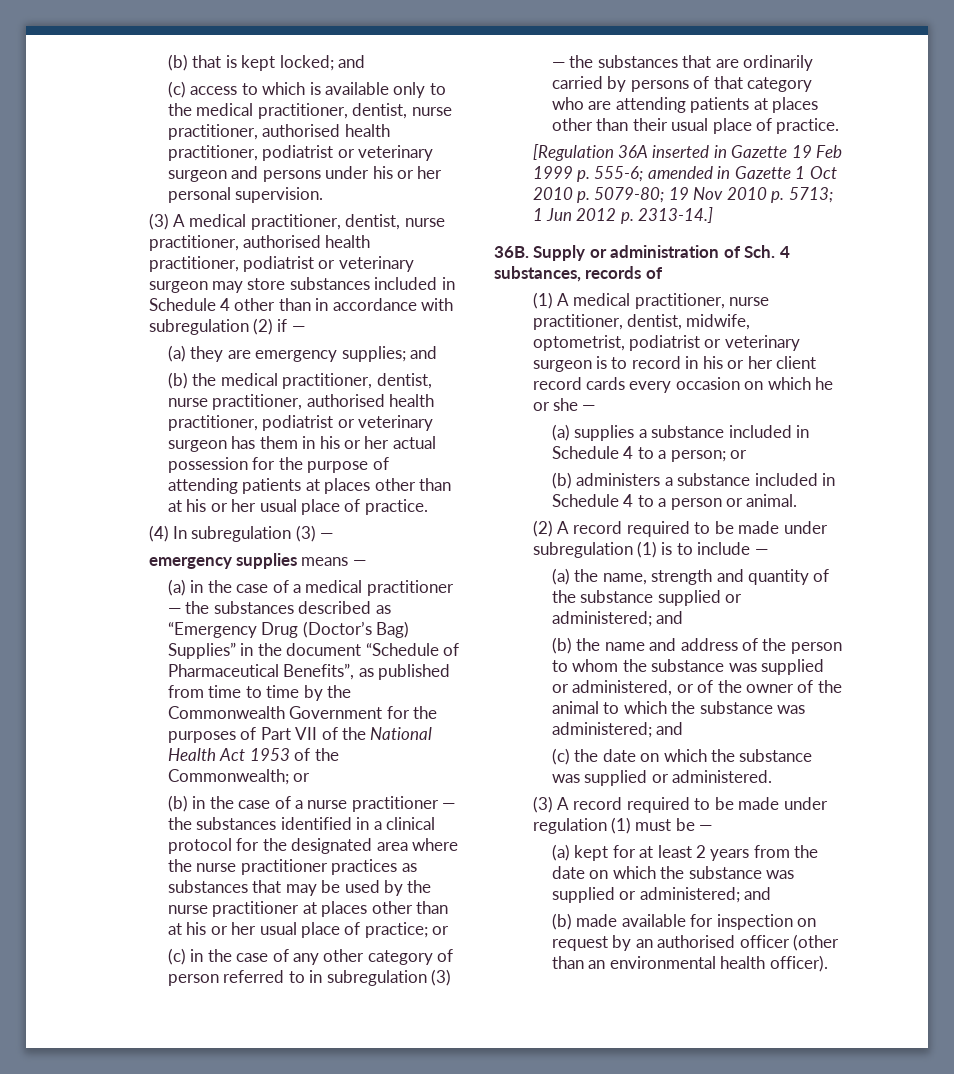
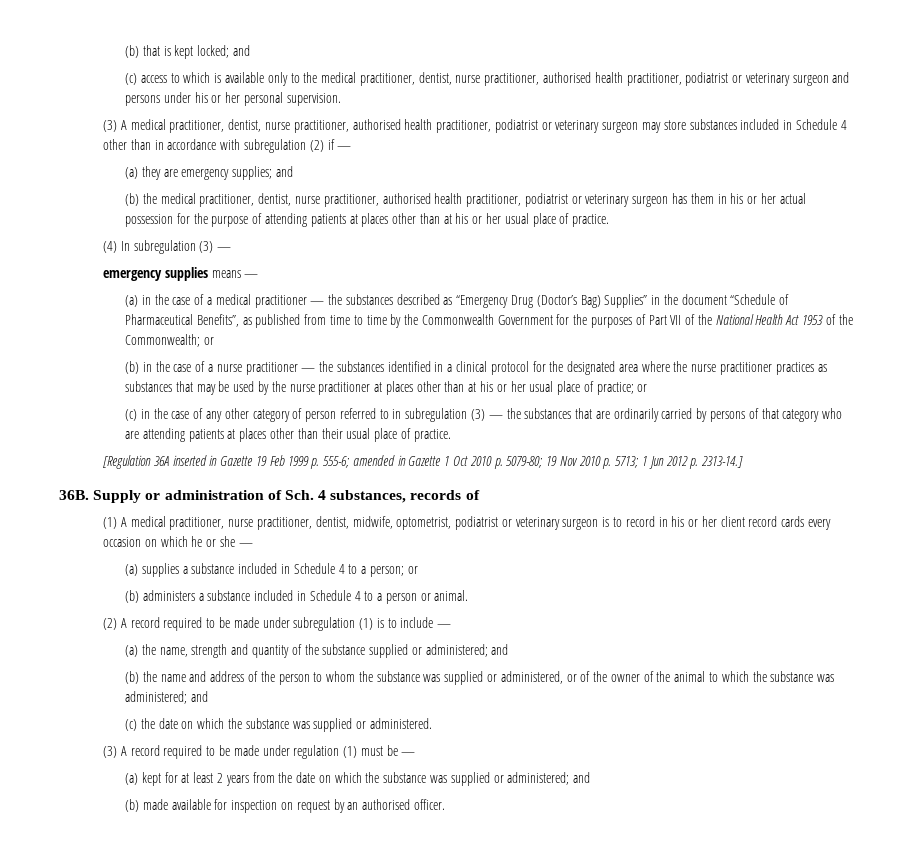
- (b) made available for inspection on request by an authorised officer (other than an environmental health officer).
+ (b) made available for inspection on request by an authorised officer.

